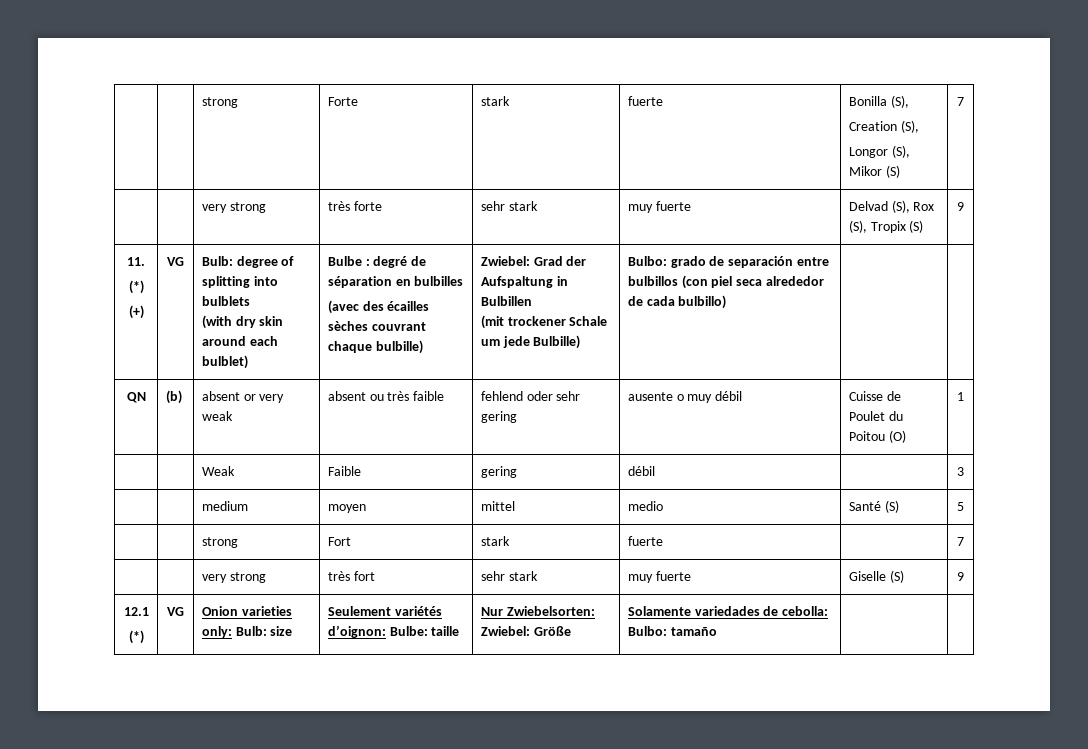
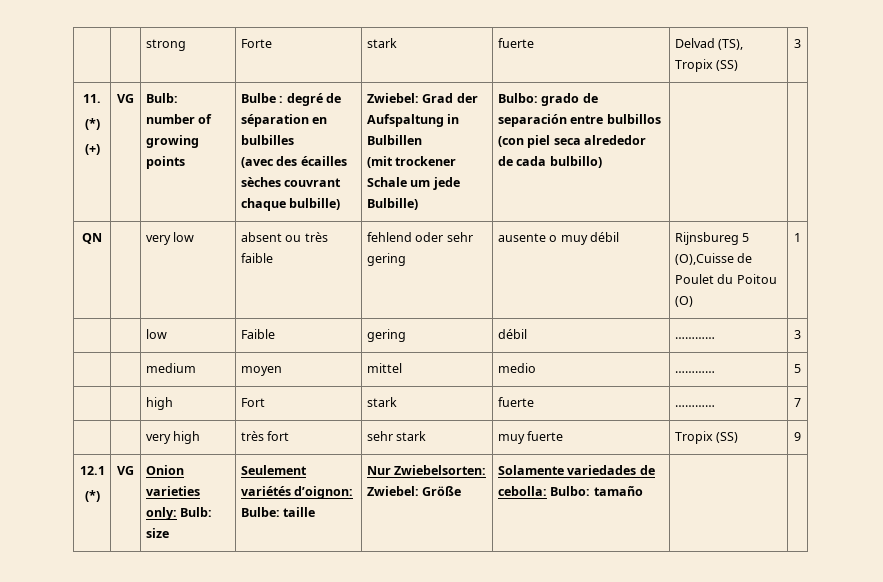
- | | strong | Forte | stark | fuerte | Bonilla (S),
- Creation (S),
- Longor (S), Mikor (S) | 7
- | | very strong | très forte | sehr stark | muy fuerte | Delvad (S), Rox (S), Tropix (S) | 9
+ | | strong | Forte | stark | fuerte | Delvad (TS), Tropix (SS) | 3
- Bulb: degree of splitting into bulblets
- (with dry skin around each bulblet)
+ Bulb: number of growing points
- QN | (b) | absent or very weak | absent ou très faible | fehlend oder sehr gering | ausente o muy débil | Cuisse de Poulet du Poitou (O) | 1
+ QN | | very low | absent ou très faible | fehlend oder sehr gering | ausente o muy débil | Rijnsbureg 5 (O),Cuisse de Poulet du Poitou (O) | 1
- | | Weak | Faible | gering | débil | | 3
+ | | low | Faible | gering | débil | ………… | 3
- | | medium | moyen | mittel | medio | Santé (S) | 5
+ | | medium | moyen | mittel | medio | ………… | 5
- | | strong | Fort | stark | fuerte | | 7
- | | very strong | très fort | sehr stark | muy fuerte | Giselle (S) | 9
+ | | high | Fort | stark | fuerte | ………… | 7
+ | | very high | très fort | sehr stark | muy fuerte | Tropix (SS) | 9

